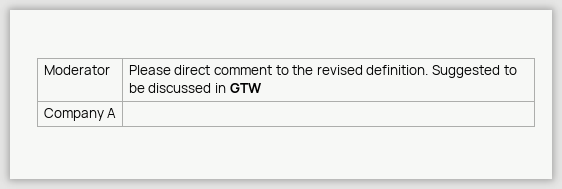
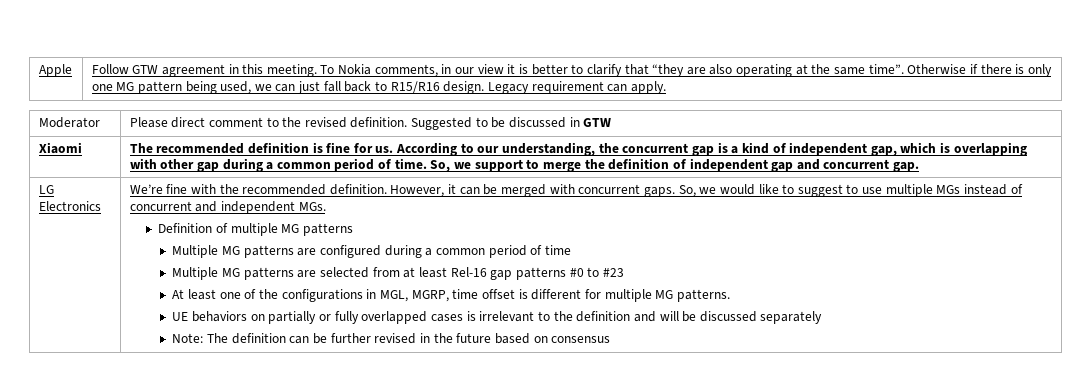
+ Apple | Follow GTW agreement in this meeting. To Nokia comments, in our view it is better to clarify that “they are also operating at the same time”. Otherwise if there is only one MG pattern being used, we can just fall back to R15/R16 design. Legacy requirement can apply.
- Company A
+ Xiaomi | The recommended definition is fine for us. According to our understanding, the concurrent gap is a kind of independent gap, which is overlapping with other gap during a common period of time. So, we support to merge the definition of independent gap and concurrent gap.
+ LG Electronics | We’re fine with the recommended definition. However, it can be merged with concurrent gaps. So, we would like to suggest to use multiple MGs instead of concurrent and independent MGs.
+ Definition of multiple MG patterns
+ Multiple MG patterns are configured during a common period of time
+ Multiple MG patterns are selected from at least Rel-16 gap patterns #0 to #23
+ At least one of the configurations in MGL, MGRP, time offset is different for multiple MG patterns.
+ UE behaviors on partially or fully overlapped cases is irrelevant to the definition and will be discussed separately
+ Note: The definition can be further revised in the future based on consensus

